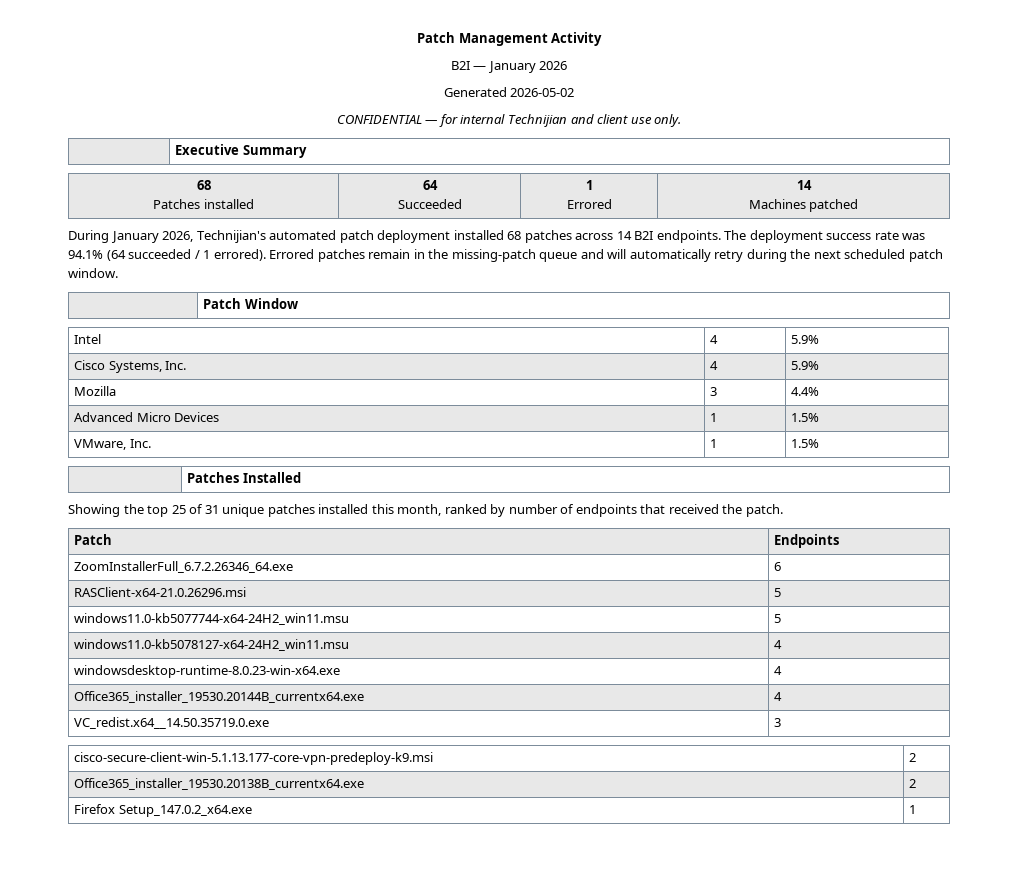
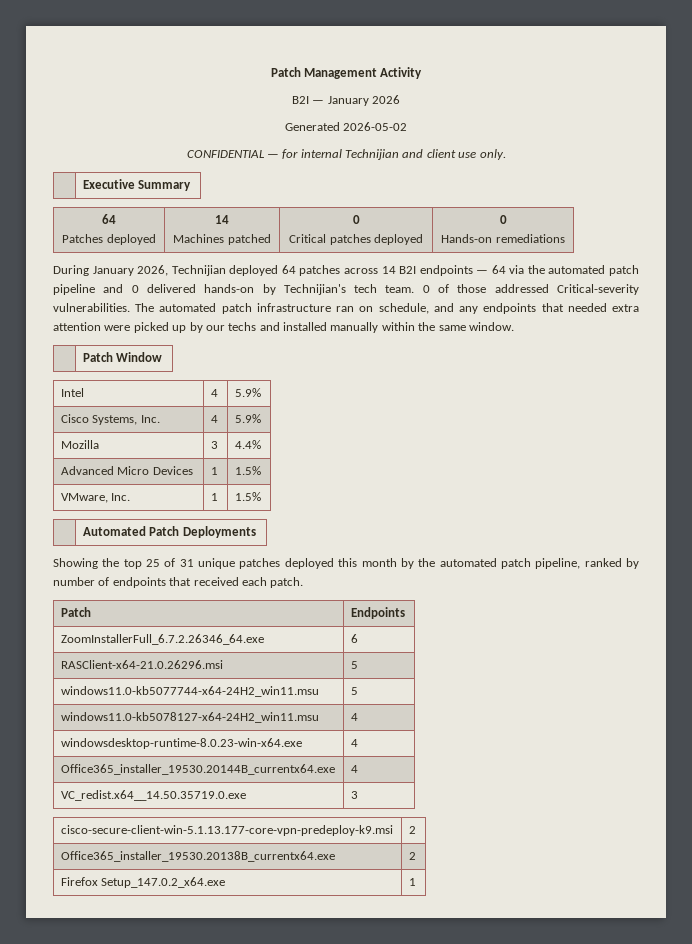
  | Executive Summary
- 68
- Patches installed | 64
- Succeeded | 1
- Errored | 14
- Machines patched
- During January 2026, Technijian's automated patch deployment installed 68 patches across 14 B2I endpoints. The deployment success rate was 94.1% (64 succeeded / 1 errored). Errored patches remain in the missing-patch queue and will automatically retry during the next scheduled patch window.
+ 64
+ Patches deployed | 14
+ Machines patched | 0
+ Critical patches deployed | 0
+ Hands-on remediations
+ During January 2026, Technijian deployed 64 patches across 14 B2I endpoints — 64 via the automated patch pipeline and 0 delivered hands-on by Technijian's tech team. 0 of those addressed Critical-severity vulnerabilities. The automated patch infrastructure ran on schedule, and any endpoints that needed extra attention were picked up by our techs and installed manually within the same window.
- | Patches Installed
+ | Automated Patch Deployments
- Showing the top 25 of 31 unique patches installed this month, ranked by number of endpoints that received the patch.
+ Showing the top 25 of 31 unique patches deployed this month by the automated patch pipeline, ranked by number of endpoints that received each patch.

